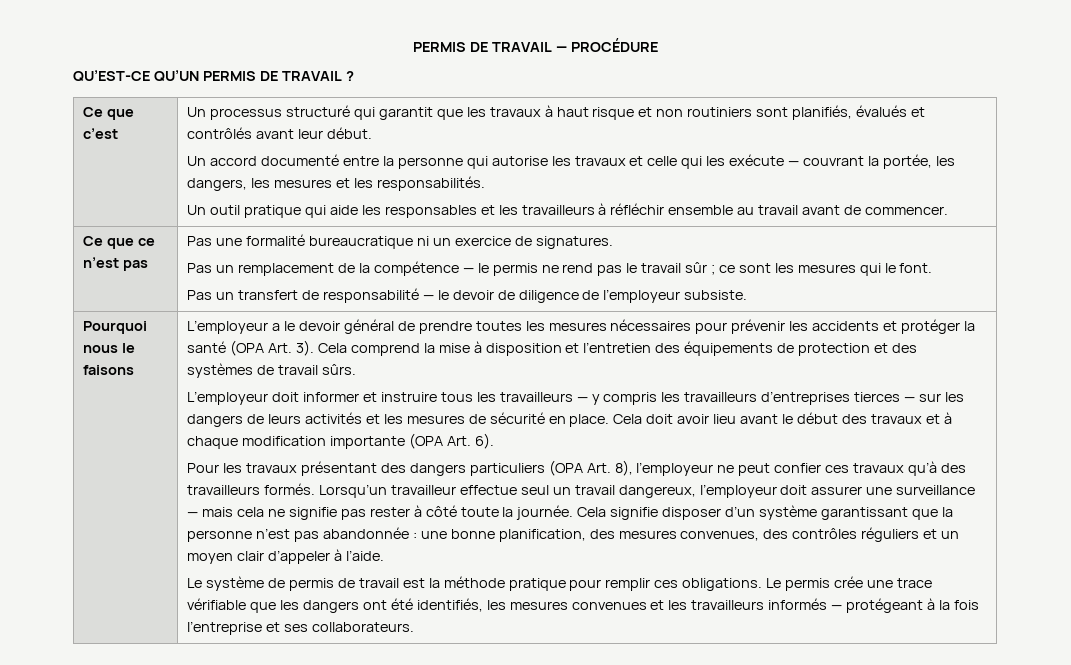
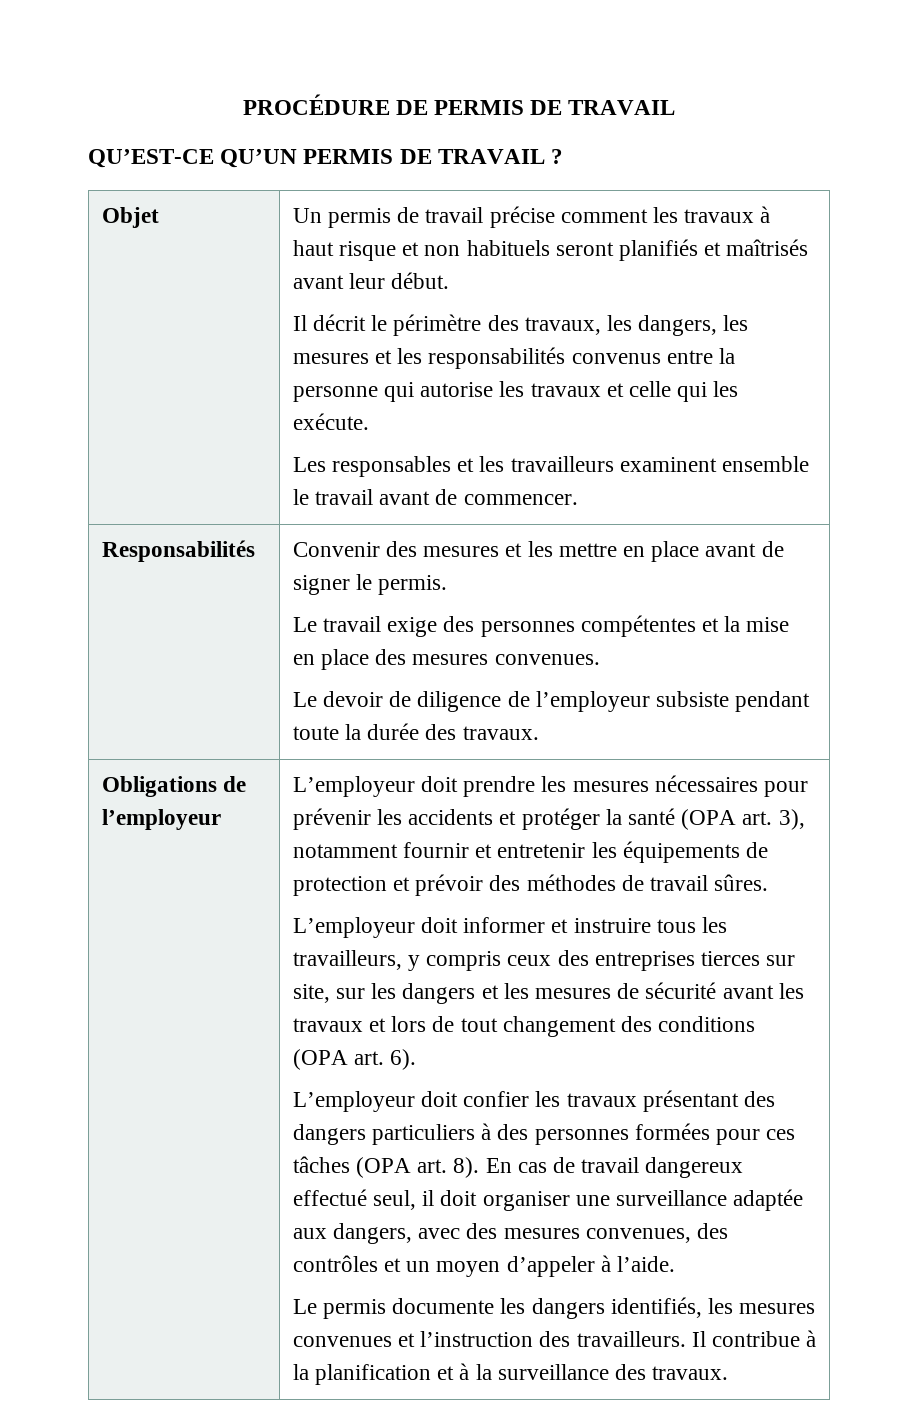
- PERMIS DE TRAVAIL — PROCÉDURE
+ PROCÉDURE DE PERMIS DE TRAVAIL
- Ce que c’est | Un processus structuré qui garantit que les travaux à haut risque et non routiniers sont planifiés, évalués et contrôlés avant leur début.
- Un accord documenté entre la personne qui autorise les travaux et celle qui les exécute — couvrant la portée, les dangers, les mesures et les responsabilités.
- Un outil pratique qui aide les responsables et les travailleurs à réfléchir ensemble au travail avant de commencer.
- Ce que ce n’est pas | Pas une formalité bureaucratique ni un exercice de signatures.
- Pas un remplacement de la compétence — le permis ne rend pas le travail sûr ; ce sont les mesures qui le font.
- Pas un transfert de responsabilité — le devoir de diligence de l’employeur subsiste.
- Pourquoi nous le faisons | L’employeur a le devoir général de prendre toutes les mesures nécessaires pour prévenir les accidents et protéger la santé (OPA Art. 3). Cela comprend la mise à disposition et l’entretien des équipements de protection et des systèmes de travail sûrs.
+ Objet | Un permis de travail précise comment les travaux à haut risque et non habituels seront planifiés et maîtrisés avant leur début.
+ Il décrit le périmètre des travaux, les dangers, les mesures et les responsabilités convenus entre la personne qui autorise les travaux et celle qui les exécute.
+ Les responsables et les travailleurs examinent ensemble le travail avant de commencer.
+ Responsabilités | Convenir des mesures et les mettre en place avant de signer le permis.
+ Le travail exige des personnes compétentes et la mise en place des mesures convenues.
+ Le devoir de diligence de l’employeur subsiste pendant toute la durée des travaux.
+ Obligations de l’employeur | L’employeur doit prendre les mesures nécessaires pour prévenir les accidents et protéger la santé (OPA art. 3), notamment fournir et entretenir les équipements de protection et prévoir des méthodes de travail sûres.
- L’employeur doit informer et instruire tous les travailleurs — y compris les travailleurs d’entreprises tierces — sur les dangers de leurs activités et les mesures de sécurité en place. Cela doit avoir lieu avant le début des travaux et à chaque modification importante (OPA Art. 6).
- Pour les travaux présentant des dangers particuliers (OPA Art. 8), l’employeur ne peut confier ces travaux qu’à des travailleurs formés. Lorsqu’un travailleur effectue seul un travail dangereux, l’employeur doit assurer une surveillance — mais cela ne signifie pas rester à côté toute la journée. Cela signifie disposer d’un système garantissant que la personne n’est pas abandonnée : une bonne planification, des mesures convenues, des contrôles réguliers et un moyen clair d’appeler à l’aide.
+ L’employeur doit informer et instruire tous les travailleurs, y compris ceux des entreprises tierces sur site, sur les dangers et les mesures de sécurité avant les travaux et lors de tout changement des conditions (OPA art. 6).
+ L’employeur doit confier les travaux présentant des dangers particuliers à des personnes formées pour ces tâches (OPA art. 8). En cas de travail dangereux effectué seul, il doit organiser une surveillance adaptée aux dangers, avec des mesures convenues, des contrôles et un moyen d’appeler à l’aide.
- Le système de permis de travail est la méthode pratique pour remplir ces obligations. Le permis crée une trace vérifiable que les dangers ont été identifiés, les mesures convenues et les travailleurs informés — protégeant à la fois l’entreprise et ses collaborateurs.
+ Le permis documente les dangers identifiés, les mesures convenues et l’instruction des travailleurs. Il contribue à la planification et à la surveillance des travaux.

